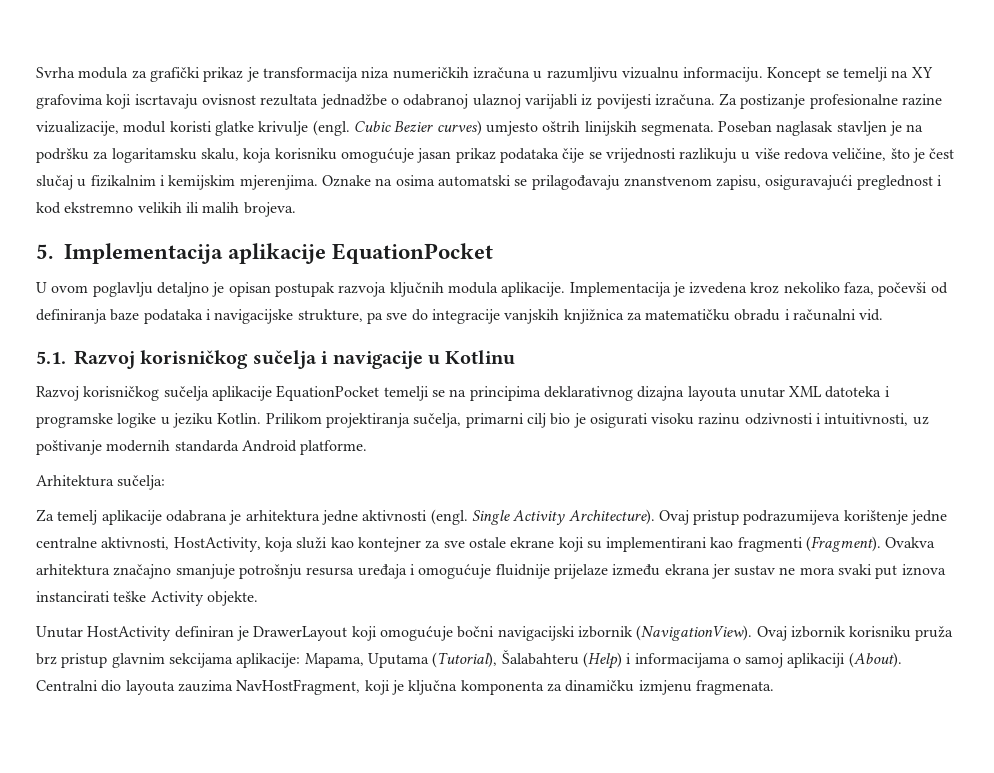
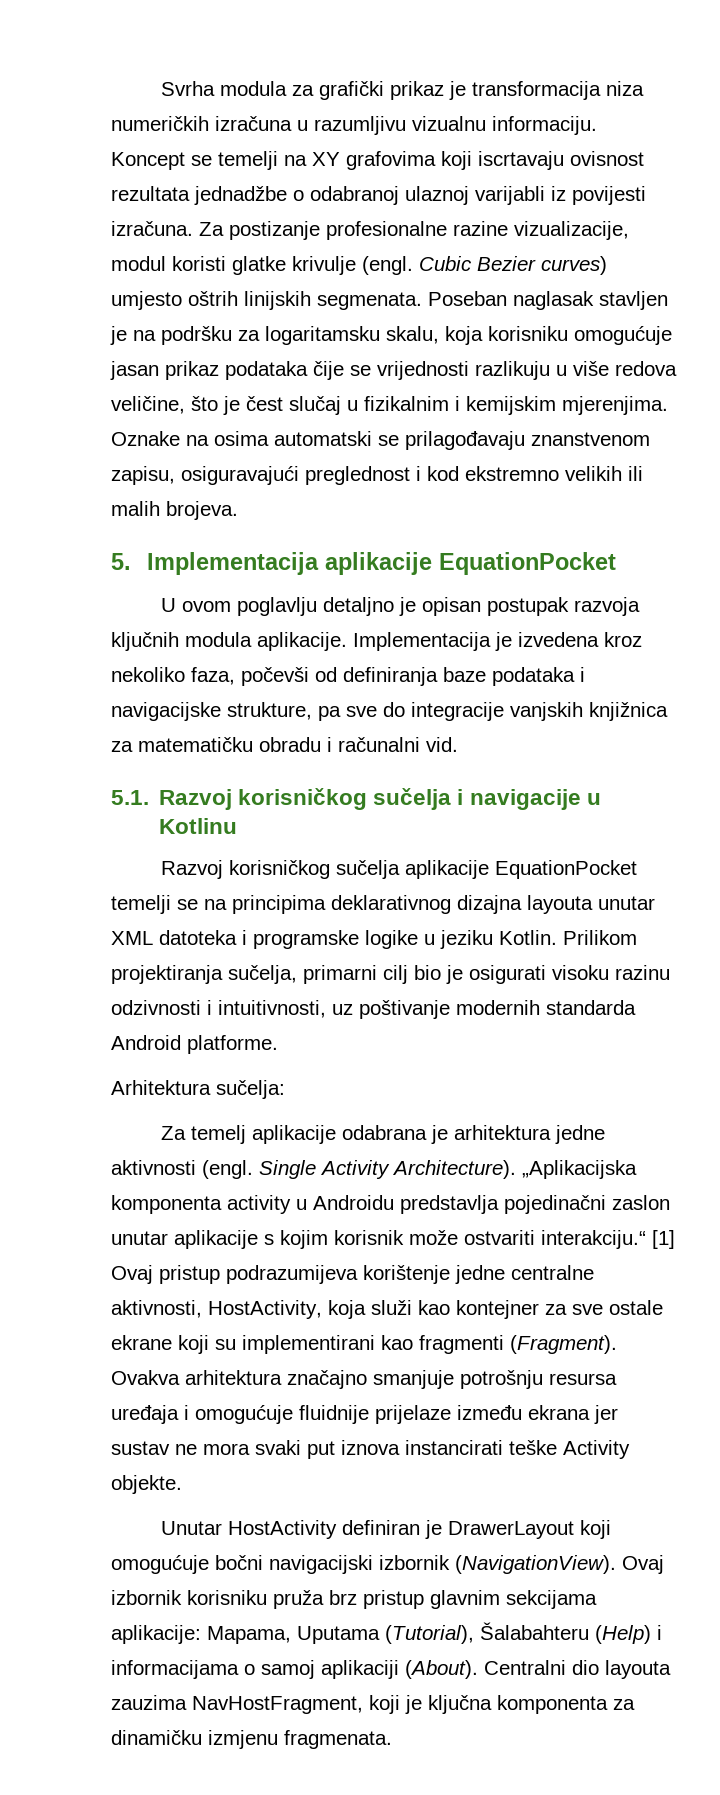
- Ovaj pristup podrazumijeva korištenje jedne centralne aktivnosti, HostActivity, koja služi kao kontejner za sve ostale ekrane koji su implementirani kao fragmenti (Fragment).
+ „Aplikacijska komponenta activity u Androidu predstavlja pojedinačni zaslon unutar aplikacije s kojim korisnik može ostvariti interakciju.“ [1] Ovaj pristup podrazumijeva korištenje jedne centralne aktivnosti, HostActivity, koja služi kao kontejner za sve ostale ekrane koji su implementirani kao fragmenti (Fragment).

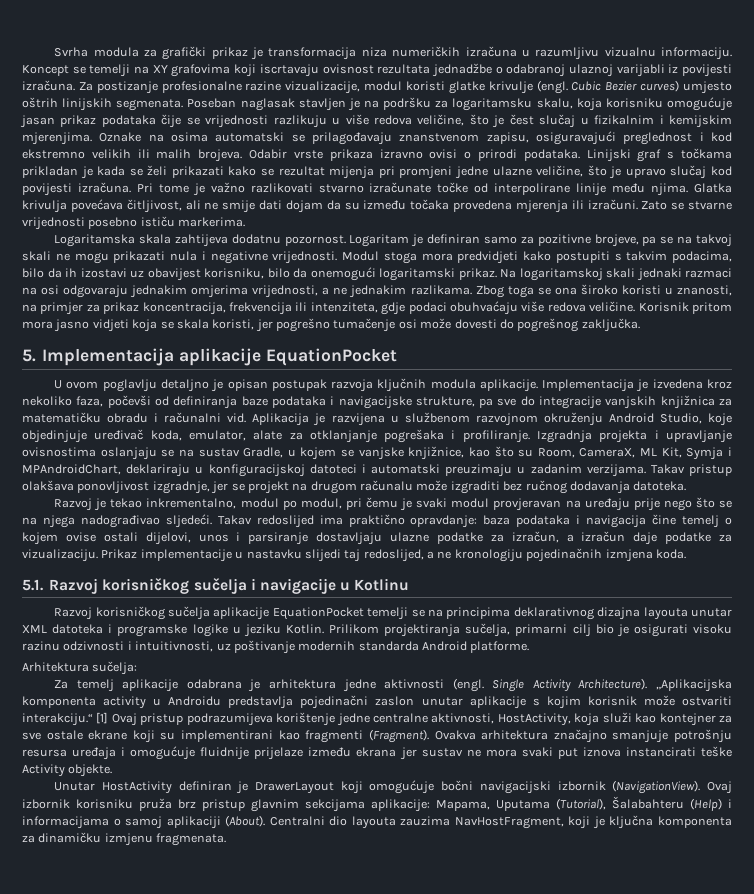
+ Odabir vrste prikaza izravno ovisi o prirodi podataka. Linijski graf s točkama prikladan je kada se želi prikazati kako se rezultat mijenja pri promjeni jedne ulazne veličine, što je upravo slučaj kod povijesti izračuna. Pri tome je važno razlikovati stvarno izračunate točke od interpolirane linije među njima. Glatka krivulja povećava čitljivost, ali ne smije dati dojam da su između točaka provedena mjerenja ili izračuni. Zato se stvarne vrijednosti posebno ističu markerima.
+ Logaritamska skala zahtijeva dodatnu pozornost. Logaritam je definiran samo za pozitivne brojeve, pa se na takvoj skali ne mogu prikazati nula i negativne vrijednosti. Modul stoga mora predvidjeti kako postupiti s takvim podacima, bilo da ih izostavi uz obavijest korisniku, bilo da onemogući logaritamski prikaz. Na logaritamskoj skali jednaki razmaci na osi odgovaraju jednakim omjerima vrijednosti, a ne jednakim razlikama. Zbog toga se ona široko koristi u znanosti, na primjer za prikaz koncentracija, frekvencija ili intenziteta, gdje podaci obuhvaćaju više redova veličine. Korisnik pritom mora jasno vidjeti koja se skala koristi, jer pogrešno tumačenje osi može dovesti do pogrešnog zaključka.
+ Aplikacija je razvijena u službenom razvojnom okruženju Android Studio, koje objedinjuje uređivač koda, emulator, alate za otklanjanje pogrešaka i profiliranje. Izgradnja projekta i upravljanje ovisnostima oslanjaju se na sustav Gradle, u kojem se vanjske knjižnice, kao što su Room, CameraX, ML Kit, Symja i MPAndroidChart, deklariraju u konfiguracijskoj datoteci i automatski preuzimaju u zadanim verzijama. Takav pristup olakšava ponovljivost izgradnje, jer se projekt na drugom računalu može izgraditi bez ručnog dodavanja datoteka.
+ Razvoj je tekao inkrementalno, modul po modul, pri čemu je svaki modul provjeravan na uređaju prije nego što se na njega nadograđivao sljedeći. Takav redoslijed ima praktično opravdanje: baza podataka i navigacija čine temelj o kojem ovise ostali dijelovi, unos i parsiranje dostavljaju ulazne podatke za izračun, a izračun daje podatke za vizualizaciju. Prikaz implementacije u nastavku slijedi taj redoslijed, a ne kronologiju pojedinačnih izmjena koda.

